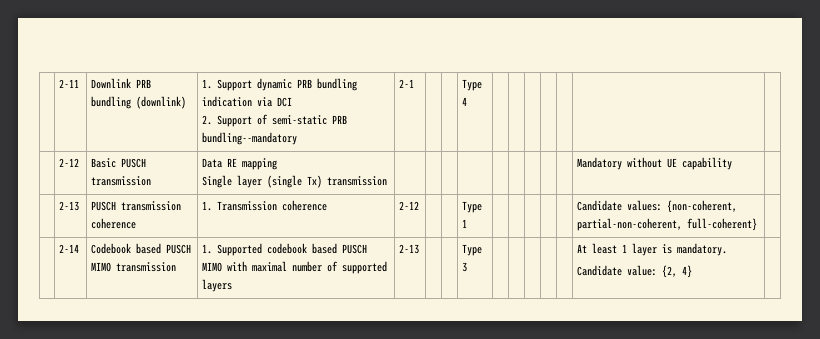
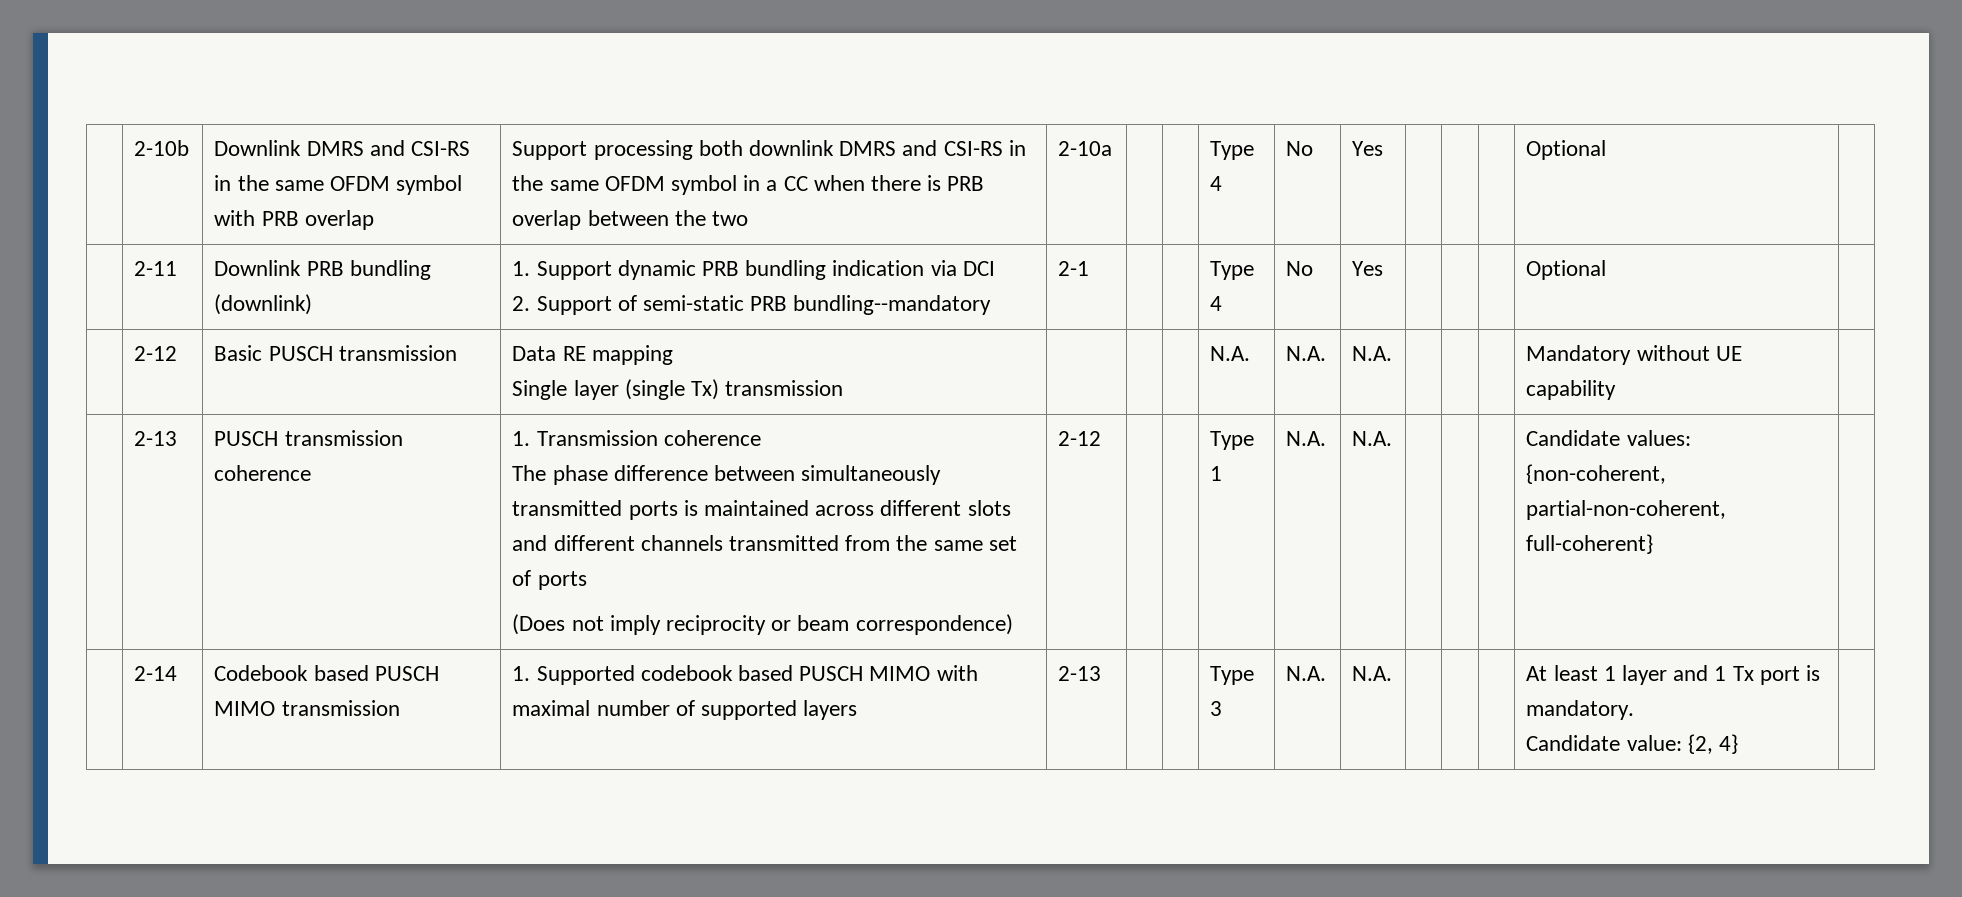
+ 2-10b | Downlink DMRS and CSI-RS in the same OFDM symbol with PRB overlap | Support processing both downlink DMRS and CSI-RS in the same OFDM symbol in a CC when there is PRB overlap between the two | 2-10a | | | Type 4 | No | Yes | | | | Optional
- 2-11 | Downlink PRB bundling (downlink) | 1. Support dynamic PRB bundling indication via DCI
- 2. Support of semi-static PRB bundling--mandatory | 2-1 | | | Type 4
+ | 2-11 | Downlink PRB bundling (downlink) | 1. Support dynamic PRB bundling indication via DCI
+ 2. Support of semi-static PRB bundling--mandatory | 2-1 | | | Type 4 | No | Yes | | | | Optional |
  | 2-12 | Basic PUSCH transmission | Data RE mapping
- Single layer (single Tx) transmission | | | | | | | | | | Mandatory without UE capability |
+ Single layer (single Tx) transmission | | | | N.A. | N.A. | N.A. | | | | Mandatory without UE capability |
+ The phase difference between simultaneously transmitted ports is maintained across different slots and different channels transmitted from the same set of ports
+ (Does not imply reciprocity or beam correspondence)
- Type 1
+ Type 1 | N.A. | N.A.
- | 2-14 | Codebook based PUSCH MIMO transmission | 1. Supported codebook based PUSCH MIMO with maximal number of supported layers | 2-13 | | | Type 3 | | | | | | At least 1 layer is mandatory.
+ | 2-14 | Codebook based PUSCH MIMO transmission | 1. Supported codebook based PUSCH MIMO with maximal number of supported layers | 2-13 | | | Type 3 | N.A. | N.A. | | | | At least 1 layer and 1 Tx port is mandatory.

